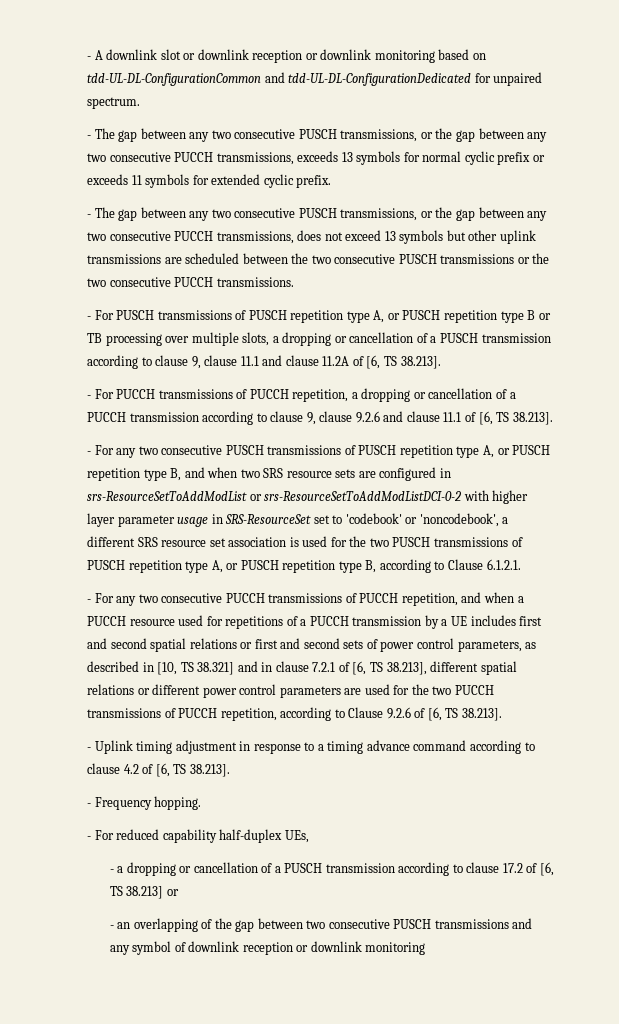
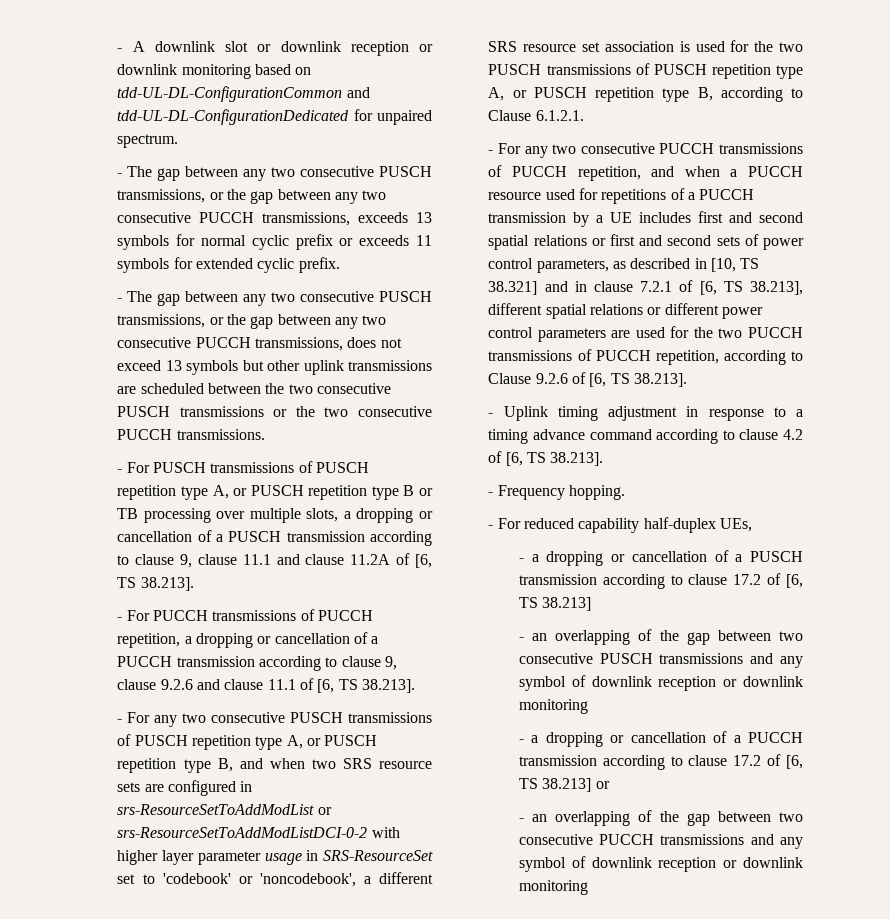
- - a dropping or cancellation of a PUSCH transmission according to clause 17.2 of [6, TS 38.213] or
+ - a dropping or cancellation of a PUSCH transmission according to clause 17.2 of [6, TS 38.213]
+ - a dropping or cancellation of a PUCCH transmission according to clause 17.2 of [6, TS 38.213] or
+ - an overlapping of the gap between two consecutive PUCCH transmissions and any symbol of downlink reception or downlink monitoring

